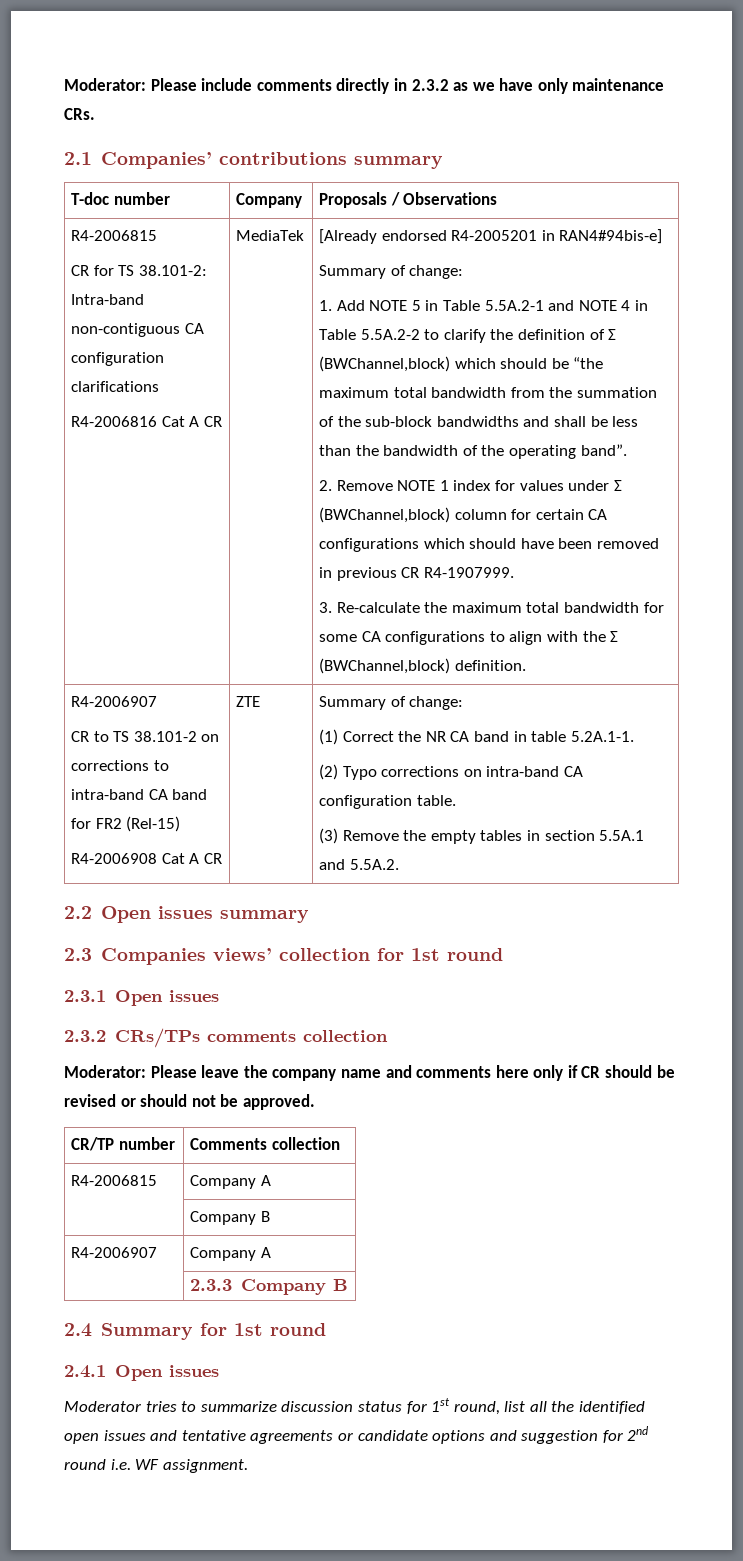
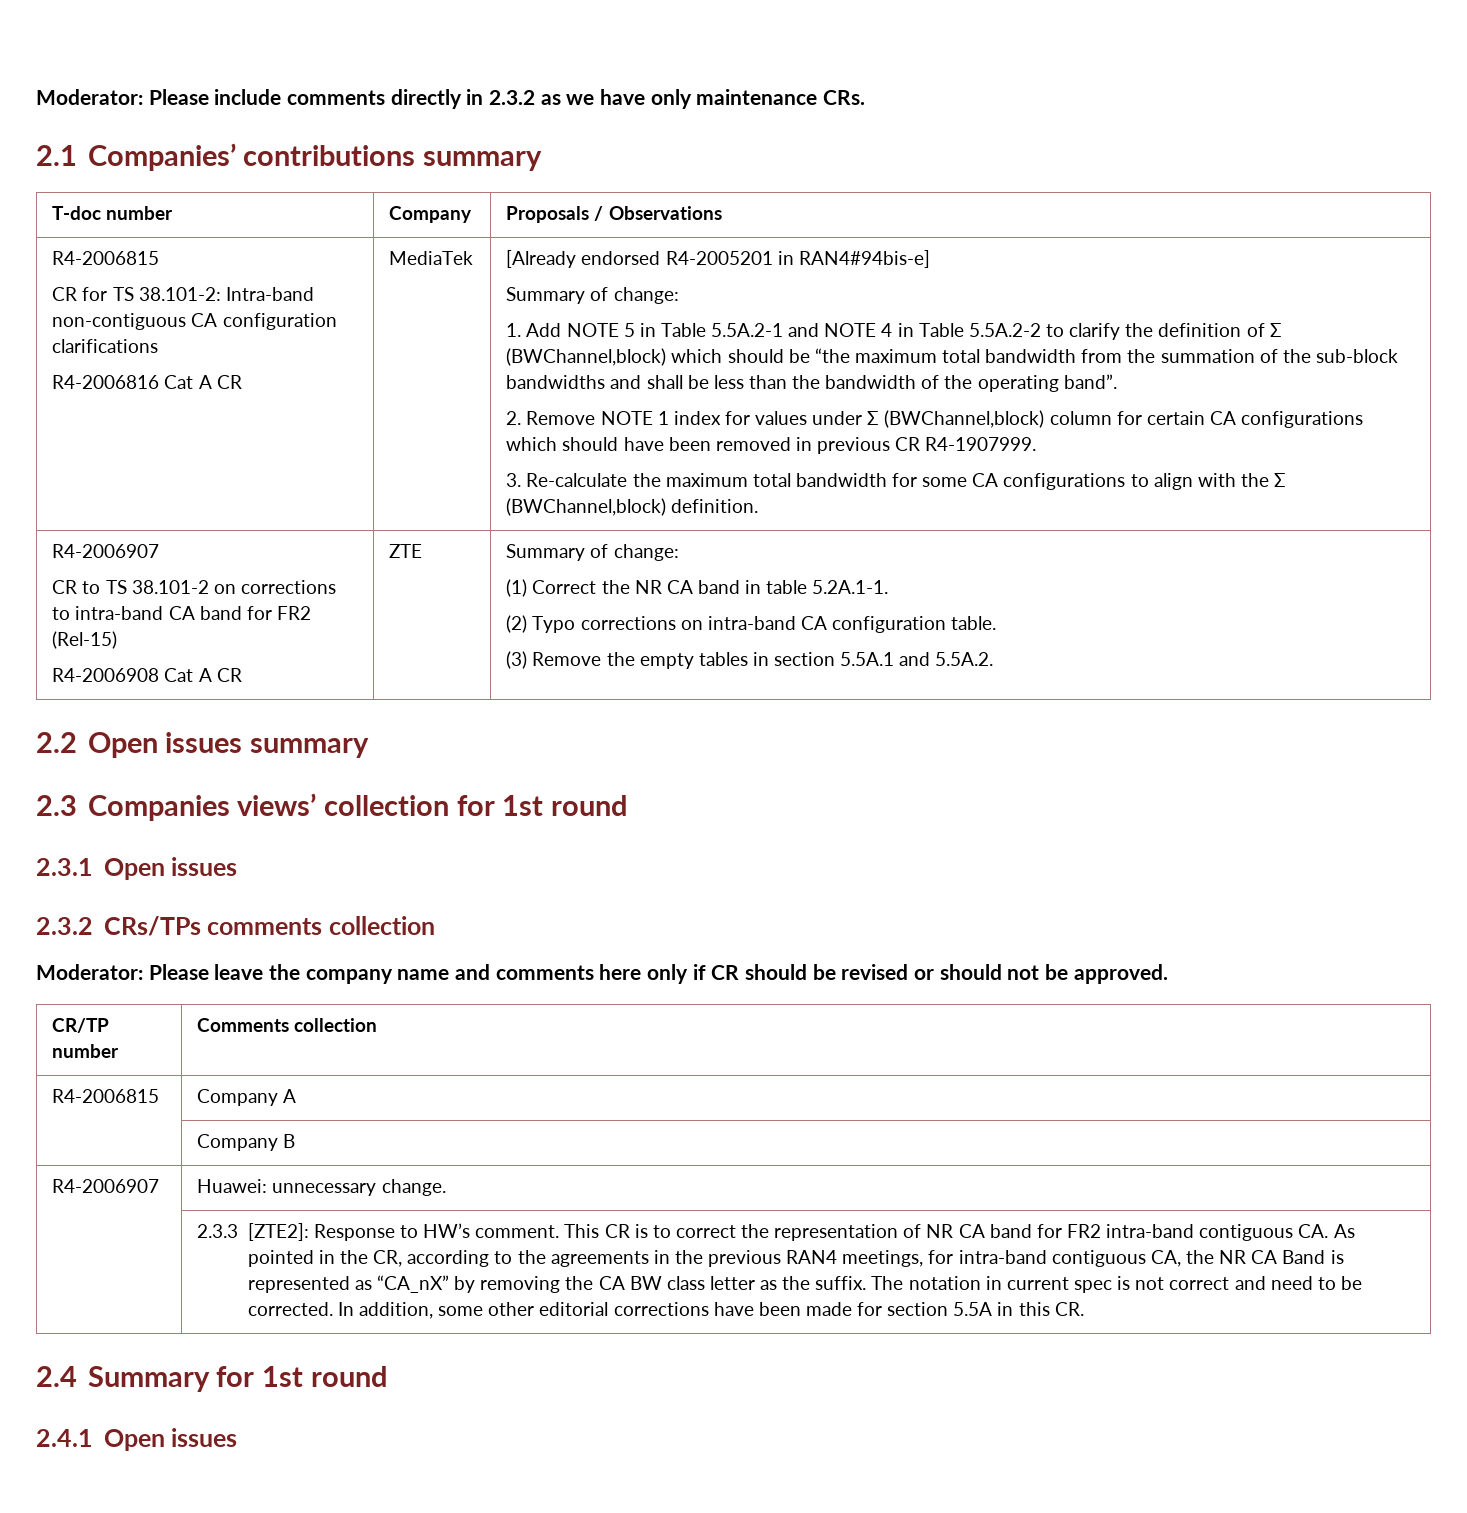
- R4-2006907 | Company A
- | 2.3.3 Company B
+ R4-2006907 | Huawei: unnecessary change.
+ | 2.3.3 [ZTE2]: Response to HW’s comment. This CR is to correct the representation of NR CA band for FR2 intra-band contiguous CA. As pointed in the CR, according to the agreements in the previous RAN4 meetings, for intra-band contiguous CA, the NR CA Band is represented as “CA_nX” by removing the CA BW class letter as the suffix. The notation in current spec is not correct and need to be corrected. In addition, some other editorial corrections have been made for section 5.5A in this CR.
- Moderator tries to summarize discussion status for 1st round, list all the identified open issues and tentative agreements or candidate options and suggestion for 2nd round i.e. WF assignment.

